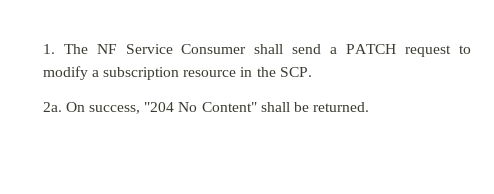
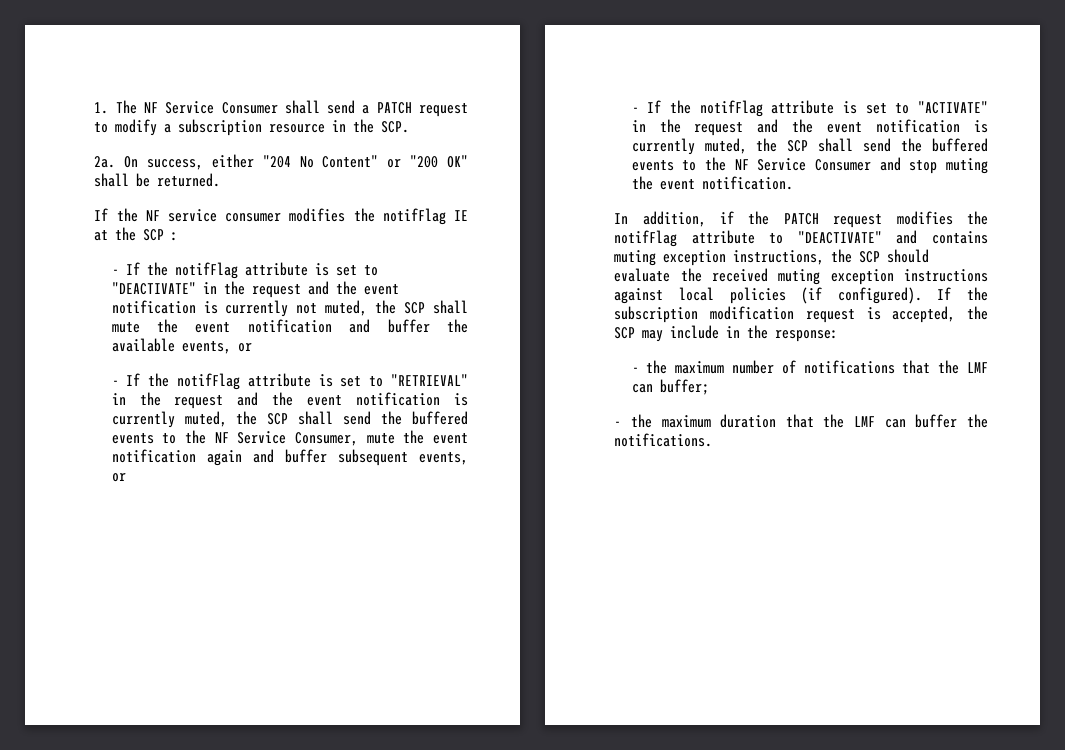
- On success, "204 No Content" shall be returned.
+ On success, either "204 No Content" or "200 OK" shall be returned.
+ If the NF service consumer modifies the notifFlag IE at the SCP :
+ - If the notifFlag attribute is set to "DEACTIVATE" in the request and the event notification is currently not muted, the SCP shall mute the event notification and buffer the available events, or
+ - If the notifFlag attribute is set to "RETRIEVAL" in the request and the event notification is currently muted, the SCP shall send the buffered events to the NF Service Consumer, mute the event notification again and buffer subsequent events, or
+ - If the notifFlag attribute is set to "ACTIVATE" in the request and the event notification is currently muted, the SCP shall send the buffered events to the NF Service Consumer and stop muting the event notification.
+ In addition, if the PATCH request modifies the notifFlag attribute to "DEACTIVATE" and contains muting exception instructions, the SCP should evaluate the received muting exception instructions against local policies (if configured). If the subscription modification request is accepted, the SCP may include in the response:
+ - the maximum number of notifications that the LMF can buffer;
+ - the maximum duration that the LMF can buffer the notifications.

